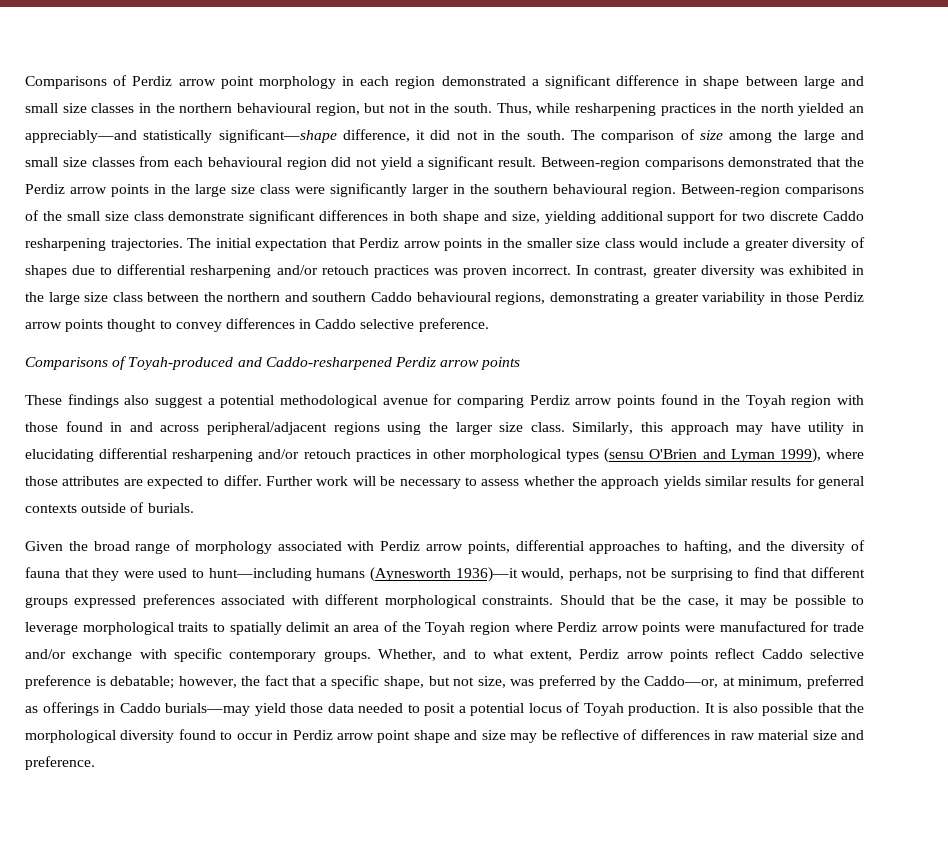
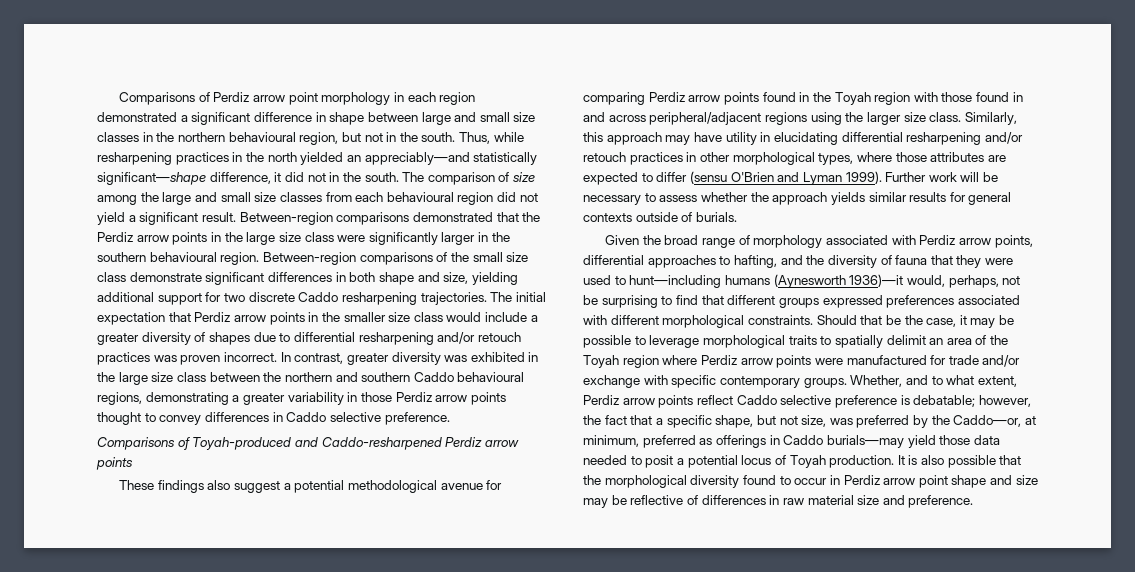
- Similarly, this approach may have utility in elucidating differential resharpening and/or retouch practices in other morphological types (sensu O'Brien and Lyman 1999), where those attributes are expected to differ.
+ Similarly, this approach may have utility in elucidating differential resharpening and/or retouch practices in other morphological types, where those attributes are expected to differ (sensu O'Brien and Lyman 1999).

